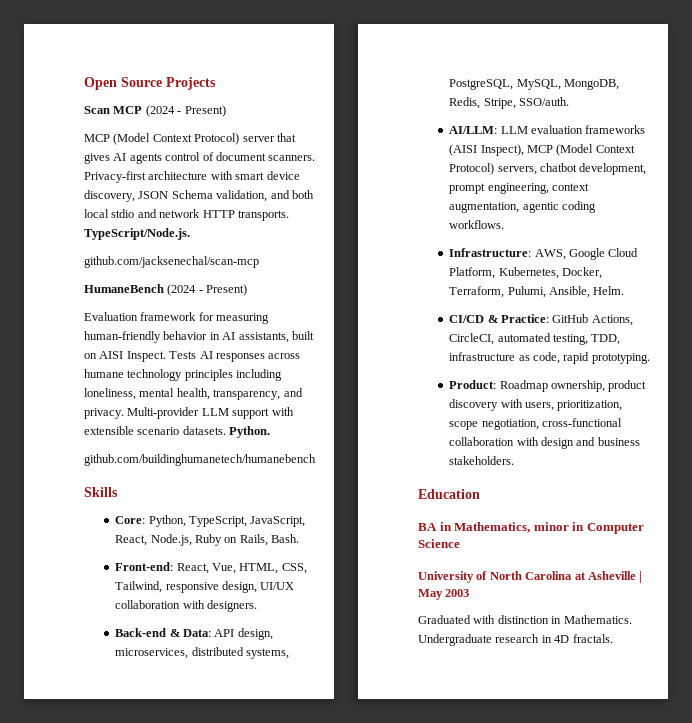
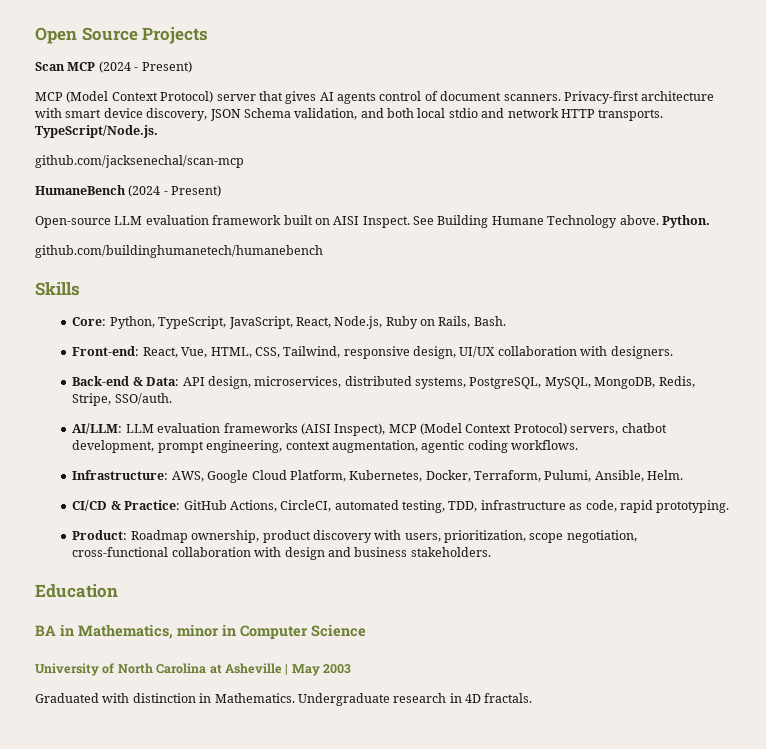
- Evaluation framework for measuring human-friendly behavior in AI assistants, built on AISI Inspect. Tests AI responses across humane technology principles including loneliness, mental health, transparency, and privacy. Multi-provider LLM support with extensible scenario datasets.
+ Open-source LLM evaluation framework built on AISI Inspect. See Building Humane Technology above.

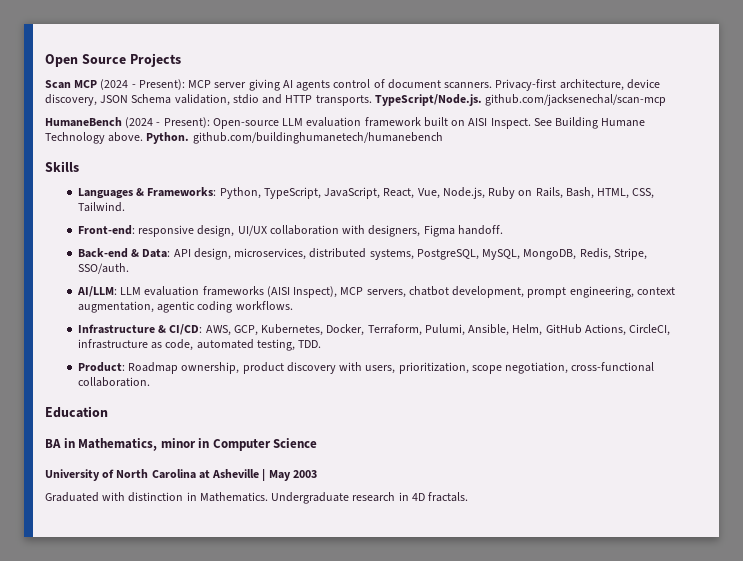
- Scan MCP (2024 - Present)
- MCP (Model Context Protocol) server that gives AI agents control of document scanners.
+ Scan MCP (2024 - Present): MCP server giving AI agents control of document scanners.
- Privacy-first architecture with smart device discovery, JSON Schema validation, and both local stdio and network HTTP transports.
+ Privacy-first architecture, device discovery, JSON Schema validation, stdio and HTTP transports.
- TypeScript/Node.js.
- github.com/jacksenechal/scan-mcp
+ TypeScript/Node.js. github.com/jacksenechal/scan-mcp
- HumaneBench (2024 - Present)
- Open-source LLM evaluation framework built on AISI Inspect.
+ HumaneBench (2024 - Present): Open-source LLM evaluation framework built on AISI Inspect.
- Python.
- github.com/buildinghumanetech/humanebench
+ Python. github.com/buildinghumanetech/humanebench
- Core: Python, TypeScript, JavaScript, React, Node.js, Ruby on Rails, Bash.
- Front-end: React, Vue, HTML, CSS, Tailwind, responsive design, UI/UX collaboration with designers.
+ Languages & Frameworks: Python, TypeScript, JavaScript, React, Vue, Node.js, Ruby on Rails, Bash, HTML, CSS, Tailwind.
+ Front-end: responsive design, UI/UX collaboration with designers, Figma handoff.
- AI/LLM: LLM evaluation frameworks (AISI Inspect), MCP (Model Context Protocol) servers, chatbot development, prompt engineering, context augmentation, agentic coding workflows.
+ AI/LLM: LLM evaluation frameworks (AISI Inspect), MCP servers, chatbot development, prompt engineering, context augmentation, agentic coding workflows.
- Infrastructure: AWS, Google Cloud Platform, Kubernetes, Docker, Terraform, Pulumi, Ansible, Helm.
- CI/CD & Practice: GitHub Actions, CircleCI, automated testing, TDD, infrastructure as code, rapid prototyping.
+ Infrastructure & CI/CD: AWS, GCP, Kubernetes, Docker, Terraform, Pulumi, Ansible, Helm, GitHub Actions, CircleCI, infrastructure as code, automated testing, TDD.
- Product: Roadmap ownership, product discovery with users, prioritization, scope negotiation, cross-functional collaboration with design and business stakeholders.
+ Product: Roadmap ownership, product discovery with users, prioritization, scope negotiation, cross-functional collaboration.

